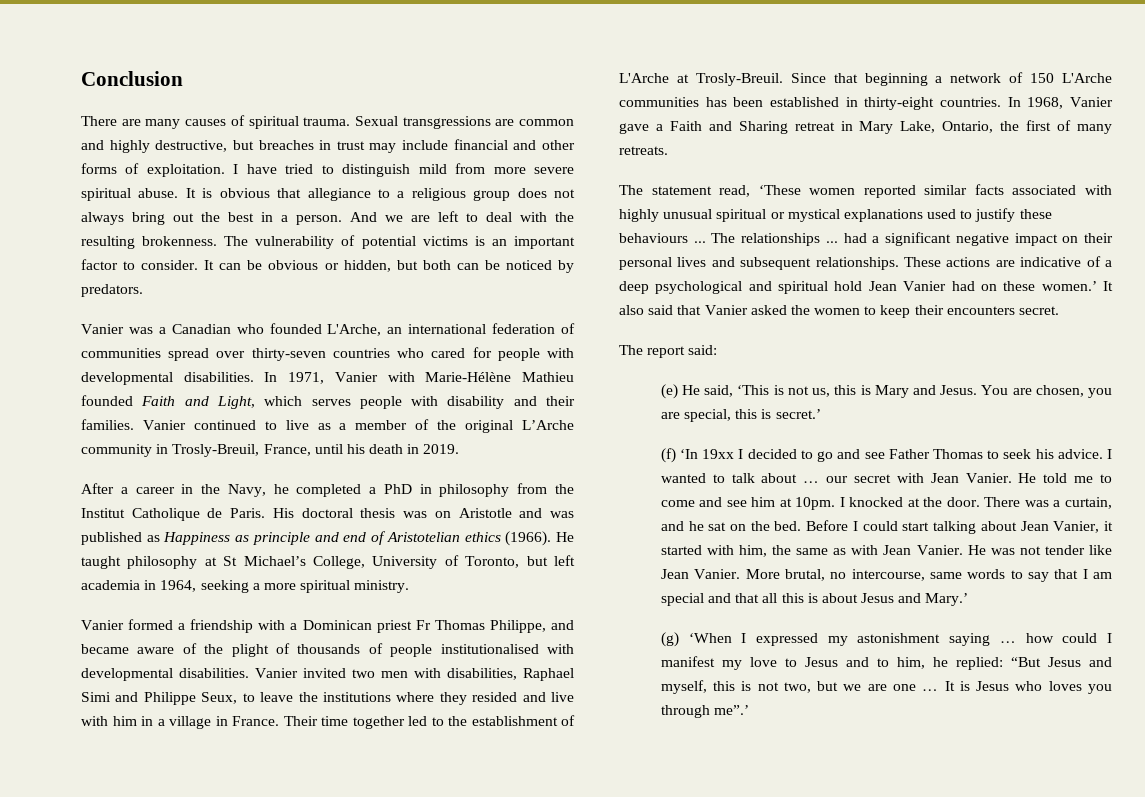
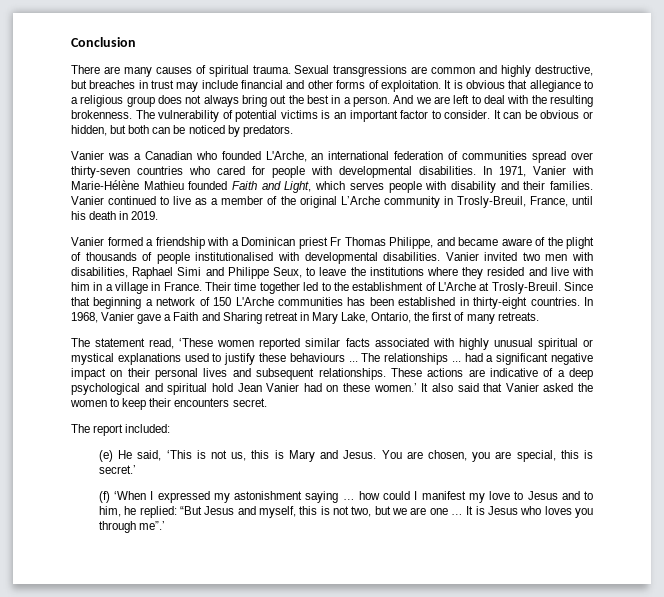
- I have tried to distinguish mild from more severe spiritual abuse.
- After a career in the Navy, he completed a PhD in philosophy from the Institut Catholique de Paris. His doctoral thesis was on Aristotle and was published as Happiness as principle and end of Aristotelian ethics (1966). He taught philosophy at St Michael’s College, University of Toronto, but left academia in 1964, seeking a more spiritual ministry.
- The report said:
+ The report included:
- (f) ‘In 19xx I decided to go and see Father Thomas to seek his advice. I wanted to talk about … our secret with Jean Vanier. He told me to come and see him at 10pm. I knocked at the door. There was a curtain, and he sat on the bed. Before I could start talking about Jean Vanier, it started with him, the same as with Jean Vanier. He was not tender like Jean Vanier. More brutal, no intercourse, same words to say that I am special and that all this is about Jesus and Mary.’
- (g) ‘When I expressed my astonishment saying … how could I manifest my love to Jesus and to him, he replied: “But Jesus and myself, this is not two, but we are one …
+ (f) ‘When I expressed my astonishment saying … how could I manifest my love to Jesus and to him, he replied: “But Jesus and myself, this is not two, but we are one …

